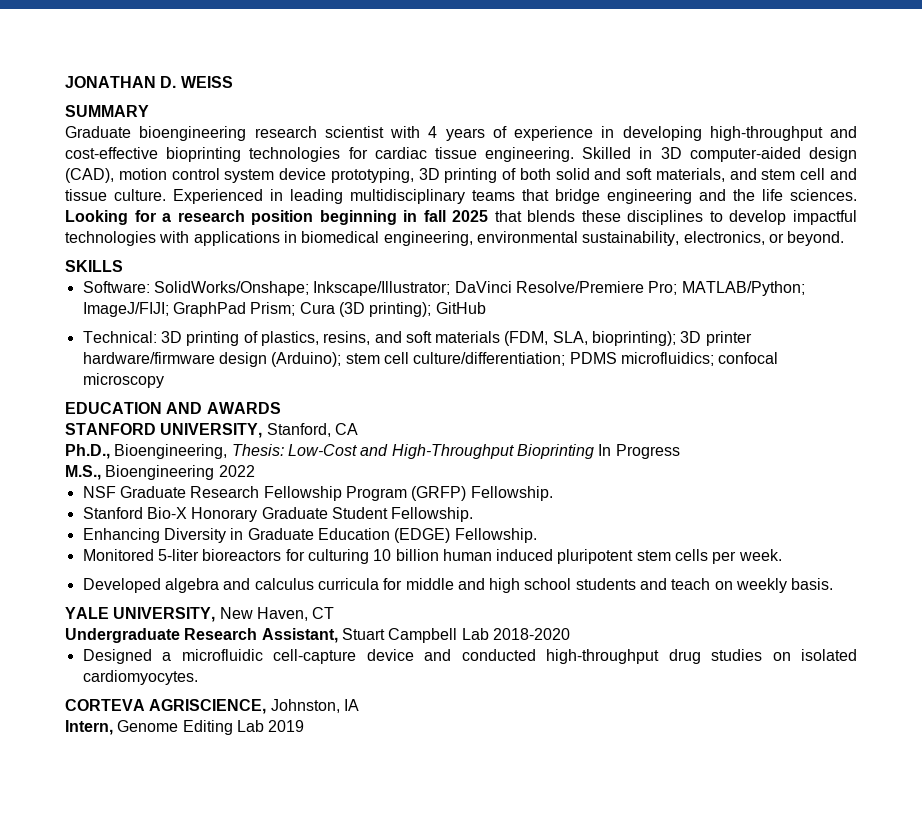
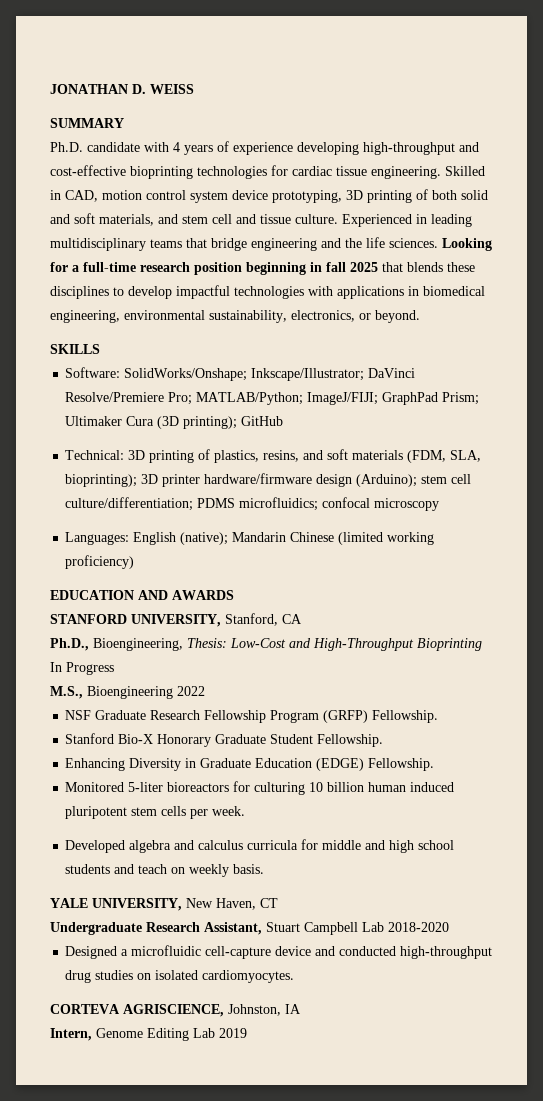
- Graduate bioengineering research scientist with 4 years of experience in developing high-throughput and cost-effective bioprinting technologies for cardiac tissue engineering.
+ Ph.D. candidate with 4 years of experience developing high-throughput and cost-effective bioprinting technologies for cardiac tissue engineering.
- Skilled in 3D computer-aided design (CAD), motion control system device prototyping, 3D printing of both solid and soft materials, and stem cell and tissue culture.
+ Skilled in CAD, motion control system device prototyping, 3D printing of both solid and soft materials, and stem cell and tissue culture.
- Looking for a research position beginning in fall 2025 that blends these disciplines to develop impactful technologies with applications in biomedical engineering, environmental sustainability, electronics, or beyond.
+ Looking for a full-time research position beginning in fall 2025 that blends these disciplines to develop impactful technologies with applications in biomedical engineering, environmental sustainability, electronics, or beyond.
- Software: SolidWorks/Onshape; Inkscape/Illustrator; DaVinci Resolve/Premiere Pro; MATLAB/Python; ImageJ/FIJI; GraphPad Prism; Cura (3D printing); GitHub
+ Software: SolidWorks/Onshape; Inkscape/Illustrator; DaVinci Resolve/Premiere Pro; MATLAB/Python; ImageJ/FIJI; GraphPad Prism; Ultimaker Cura (3D printing); GitHub
+ Languages: English (native); Mandarin Chinese (limited working proficiency)

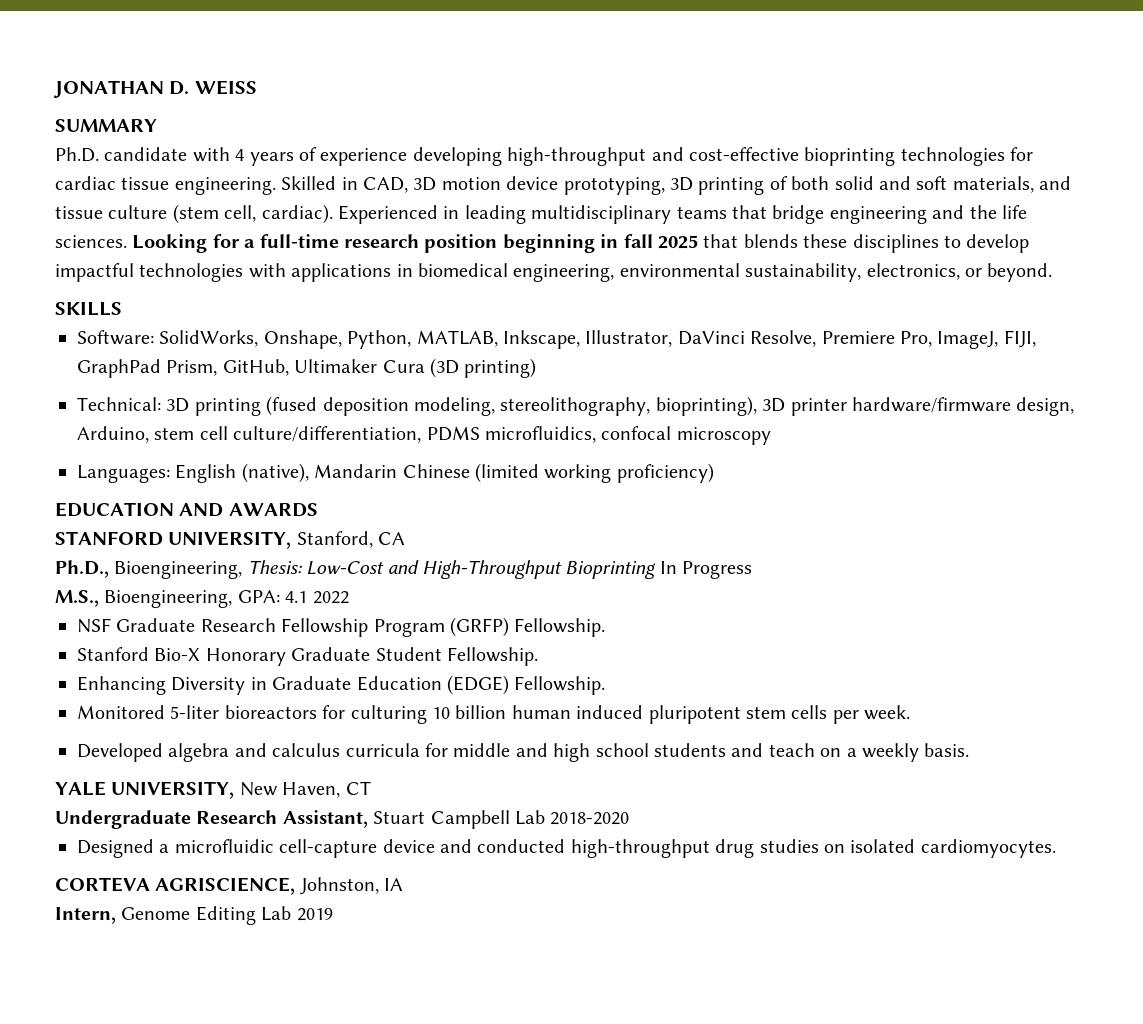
- Skilled in CAD, motion control system device prototyping, 3D printing of both solid and soft materials, and stem cell and tissue culture.
+ Skilled in CAD, 3D motion device prototyping, 3D printing of both solid and soft materials, and tissue culture (stem cell, cardiac).
- Software: SolidWorks/Onshape; Inkscape/Illustrator; DaVinci Resolve/Premiere Pro; MATLAB/Python; ImageJ/FIJI; GraphPad Prism; Ultimaker Cura (3D printing); GitHub
+ Software: SolidWorks, Onshape, Python, MATLAB, Inkscape, Illustrator, DaVinci Resolve, Premiere Pro, ImageJ, FIJI, GraphPad Prism, GitHub, Ultimaker Cura (3D printing)
- Technical: 3D printing of plastics, resins, and soft materials (FDM, SLA, bioprinting); 3D printer hardware/firmware design (Arduino); stem cell culture/differentiation; PDMS microfluidics; confocal microscopy
+ Technical: 3D printing (fused deposition modeling, stereolithography, bioprinting), 3D printer hardware/firmware design, Arduino, stem cell culture/differentiation, PDMS microfluidics, confocal microscopy
- Languages: English (native); Mandarin Chinese (limited working proficiency)
+ Languages: English (native), Mandarin Chinese (limited working proficiency)
- M.S., Bioengineering 2022
+ M.S., Bioengineering, GPA: 4.1 2022
- Developed algebra and calculus curricula for middle and high school students and teach on weekly basis.
+ Developed algebra and calculus curricula for middle and high school students and teach on a weekly basis.

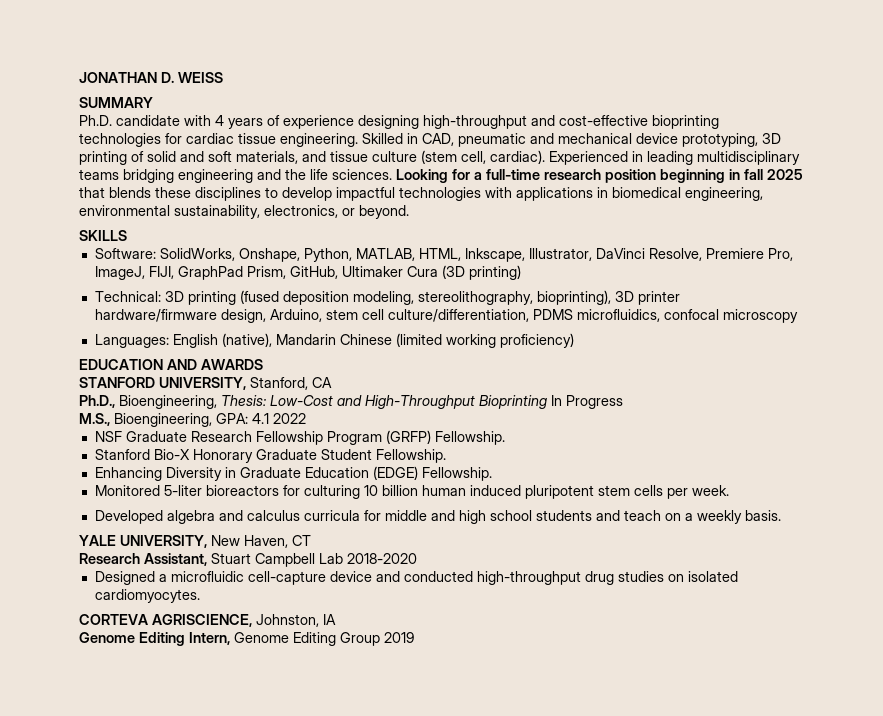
- Ph.D. candidate with 4 years of experience developing high-throughput and cost-effective bioprinting technologies for cardiac tissue engineering.
+ Ph.D. candidate with 4 years of experience designing high-throughput and cost-effective bioprinting technologies for cardiac tissue engineering.
- Skilled in CAD, 3D motion device prototyping, 3D printing of both solid and soft materials, and tissue culture (stem cell, cardiac).
+ Skilled in CAD, pneumatic and mechanical device prototyping, 3D printing of solid and soft materials, and tissue culture (stem cell, cardiac).
- Experienced in leading multidisciplinary teams that bridge engineering and the life sciences.
+ Experienced in leading multidisciplinary teams bridging engineering and the life sciences.
- Software: SolidWorks, Onshape, Python, MATLAB, Inkscape, Illustrator, DaVinci Resolve, Premiere Pro, ImageJ, FIJI, GraphPad Prism, GitHub, Ultimaker Cura (3D printing)
+ Software: SolidWorks, Onshape, Python, MATLAB, HTML, Inkscape, Illustrator, DaVinci Resolve, Premiere Pro, ImageJ, FIJI, GraphPad Prism, GitHub, Ultimaker Cura (3D printing)
- Undergraduate Research Assistant, Stuart Campbell Lab 2018-2020
+ Research Assistant, Stuart Campbell Lab 2018-2020
- Intern, Genome Editing Lab 2019
+ Genome Editing Intern, Genome Editing Group 2019

